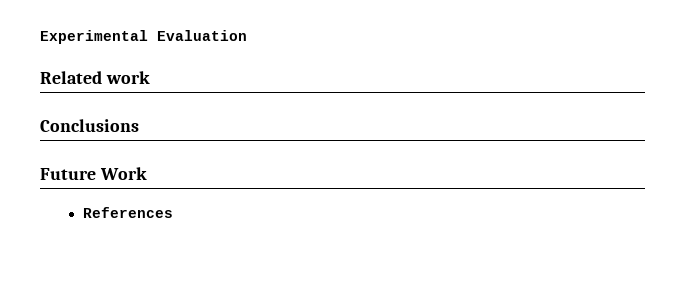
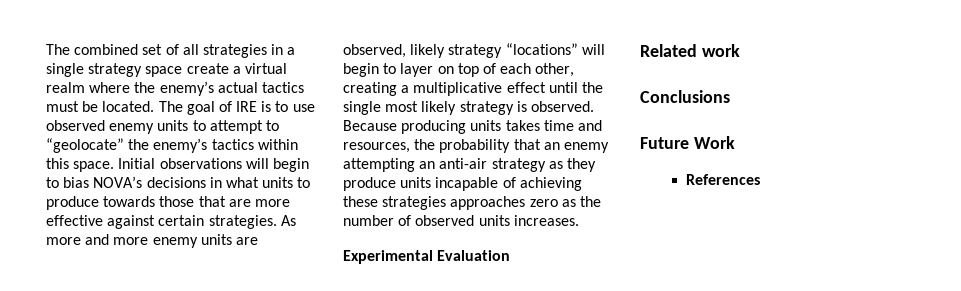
+ The combined set of all strategies in a single strategy space create a virtual realm where the enemy’s actual tactics must be located. The goal of IRE is to use observed enemy units to attempt to “geolocate” the enemy’s tactics within this space. Initial observations will begin to bias NOVA’s decisions in what units to produce towards those that are more effective against certain strategies. As more and more enemy units are observed, likely strategy “locations” will begin to layer on top of each other, creating a multiplicative effect until the single most likely strategy is observed. Because producing units takes time and resources, the probability that an enemy attempting an anti-air strategy as they produce units incapable of achieving these strategies approaches zero as the number of observed units increases.

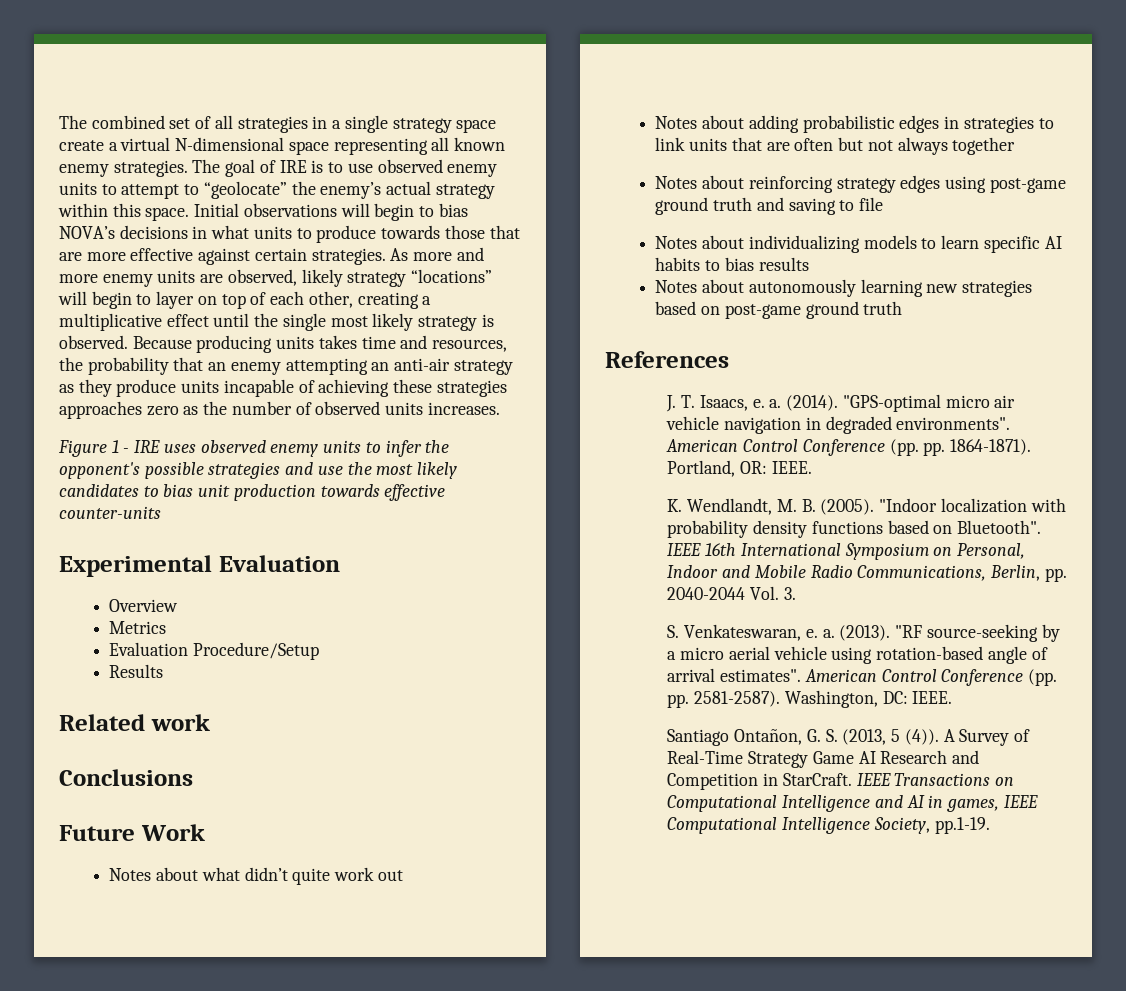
- The combined set of all strategies in a single strategy space create a virtual realm where the enemy’s actual tactics must be located.
+ The combined set of all strategies in a single strategy space create a virtual N-dimensional space representing all known enemy strategies.
- The goal of IRE is to use observed enemy units to attempt to “geolocate” the enemy’s tactics within this space.
+ The goal of IRE is to use observed enemy units to attempt to “geolocate” the enemy’s actual strategy within this space.
+ Figure 1 - IRE uses observed enemy units to infer the opponent's possible strategies and use the most likely candidates to bias unit production towards effective counter-units
  Experimental Evaluation
+ Overview
+ Metrics
+ Evaluation Procedure/Setup
+ Results
+ Notes about what didn’t quite work out
+ Notes about adding probabilistic edges in strategies to link units that are often but not always together
+ Notes about reinforcing strategy edges using post-game ground truth and saving to file
+ Notes about individualizing models to learn specific AI habits to bias results
+ Notes about autonomously learning new strategies based on post-game ground truth
  References
+ J. T. Isaacs, e. a. (2014). "GPS-optimal micro air vehicle navigation in degraded environments". American Control Conference (pp. pp. 1864-1871). Portland, OR: IEEE.
+ K. Wendlandt, M. B. (2005). "Indoor localization with probability density functions based on Bluetooth". IEEE 16th International Symposium on Personal, Indoor and Mobile Radio Communications, Berlin, pp. 2040-2044 Vol. 3.
+ S. Venkateswaran, e. a. (2013). "RF source-seeking by a micro aerial vehicle using rotation-based angle of arrival estimates". American Control Conference (pp. pp. 2581-2587). Washington, DC: IEEE.
+ Santiago Ontañon, G. S. (2013, 5 (4)). A Survey of Real-Time Strategy Game AI Research and Competition in StarCraft. IEEE Transactions on Computational Intelligence and AI in games, IEEE Computational Intelligence Society, pp.1-19.

